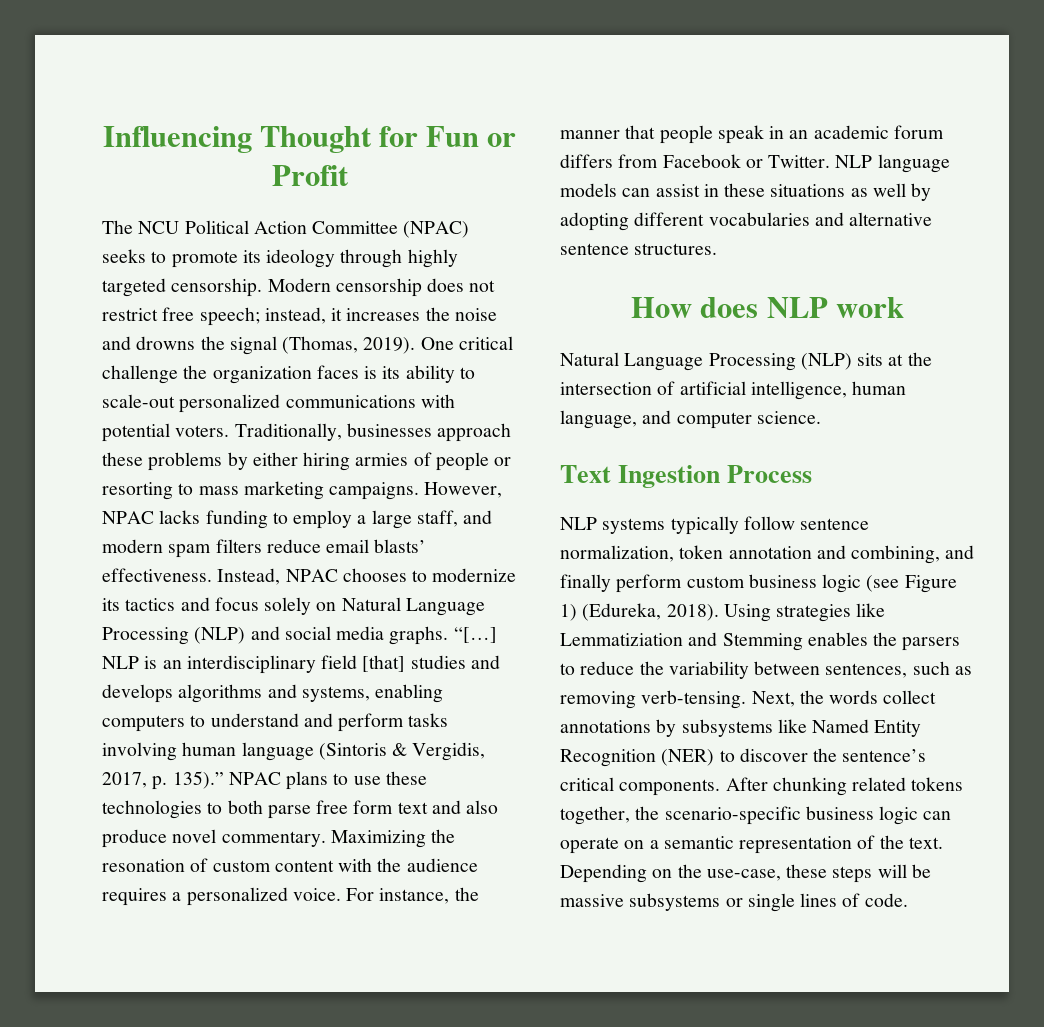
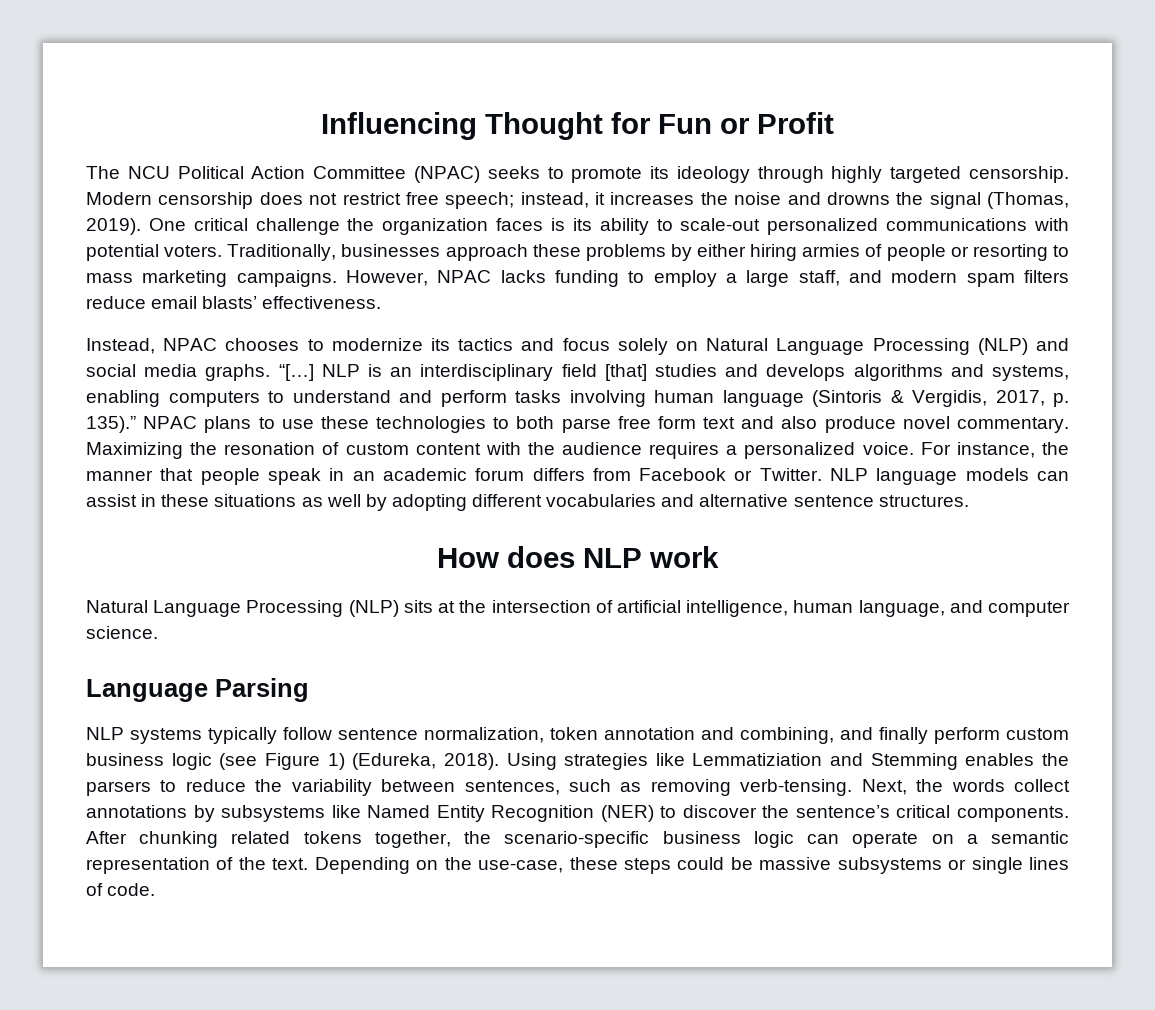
- However, NPAC lacks funding to employ a large staff, and modern spam filters reduce email blasts’ effectiveness. Instead, NPAC chooses to modernize its tactics and focus solely on Natural Language Processing (NLP) and social media graphs.
+ However, NPAC lacks funding to employ a large staff, and modern spam filters reduce email blasts’ effectiveness.
+ Instead, NPAC chooses to modernize its tactics and focus solely on Natural Language Processing (NLP) and social media graphs.
- Text Ingestion Process
+ Language Parsing
- Depending on the use-case, these steps will be massive subsystems or single lines of code.
+ Depending on the use-case, these steps could be massive subsystems or single lines of code.

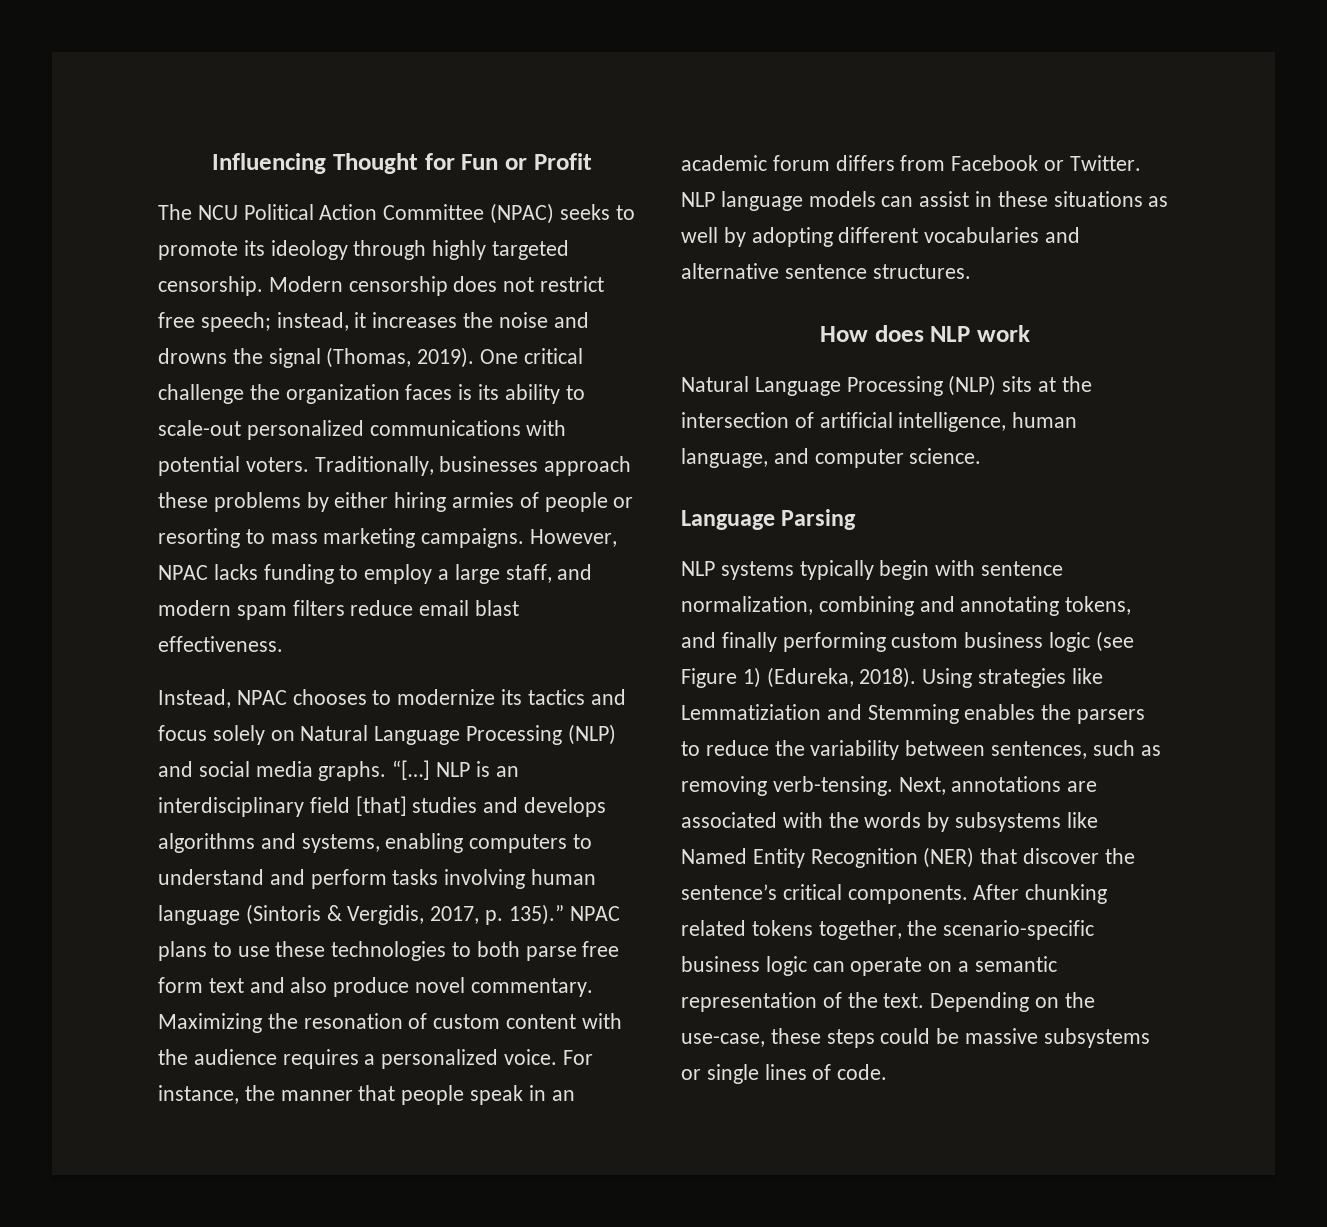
- However, NPAC lacks funding to employ a large staff, and modern spam filters reduce email blasts’ effectiveness.
+ However, NPAC lacks funding to employ a large staff, and modern spam filters reduce email blast effectiveness.
- NLP systems typically follow sentence normalization, token annotation and combining, and finally perform custom business logic (see Figure 1) (Edureka, 2018).
+ NLP systems typically begin with sentence normalization, combining and annotating tokens, and finally performing custom business logic (see Figure 1) (Edureka, 2018).
- Next, the words collect annotations by subsystems like Named Entity Recognition (NER) to discover the sentence’s critical components.
+ Next, annotations are associated with the words by subsystems like Named Entity Recognition (NER) that discover the sentence’s critical components.

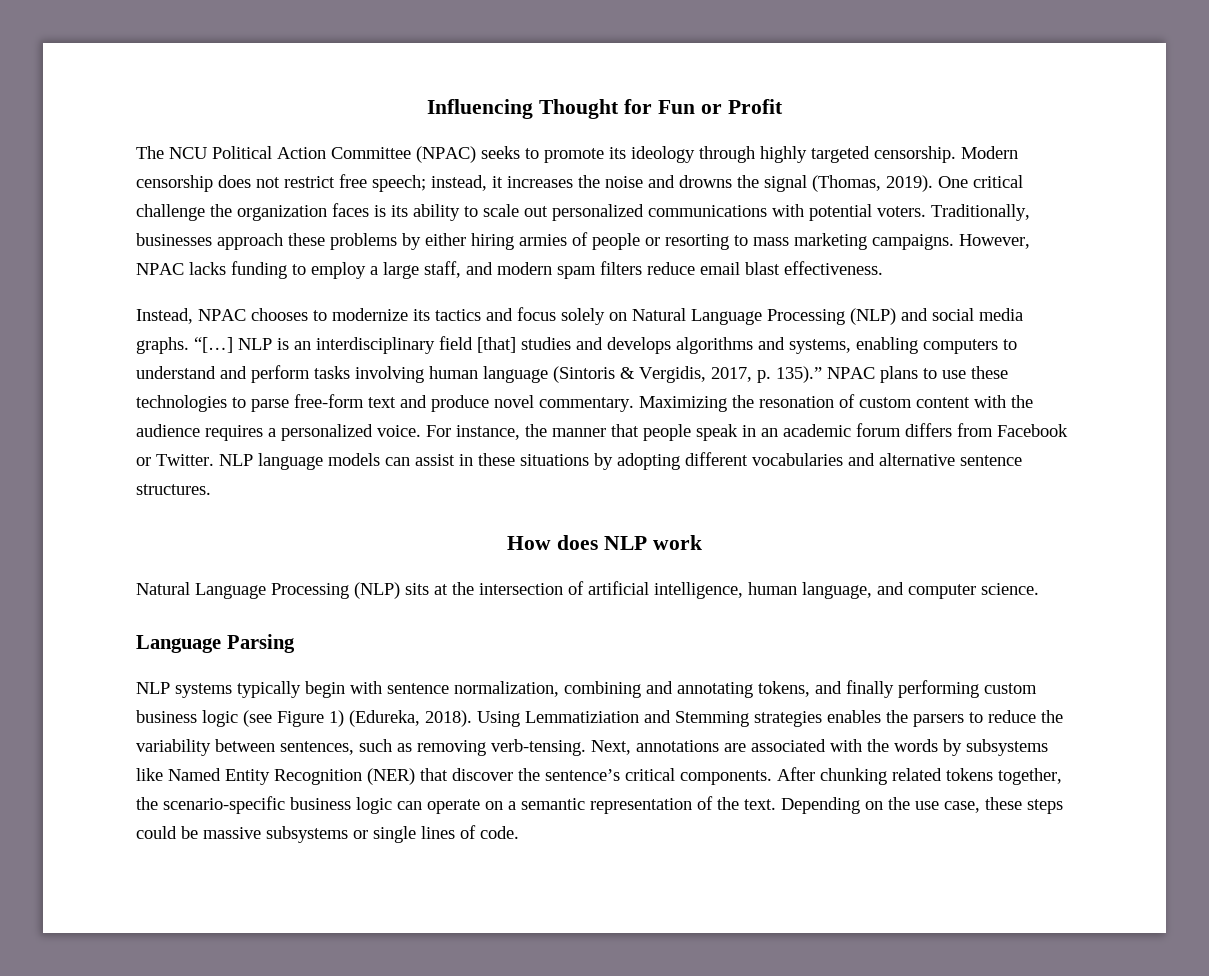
- One critical challenge the organization faces is its ability to scale-out personalized communications with potential voters.
+ One critical challenge the organization faces is its ability to scale out personalized communications with potential voters.
- NPAC plans to use these technologies to both parse free form text and also produce novel commentary.
+ NPAC plans to use these technologies to parse free-form text and produce novel commentary.
- NLP language models can assist in these situations as well by adopting different vocabularies and alternative sentence structures.
+ NLP language models can assist in these situations by adopting different vocabularies and alternative sentence structures.
- Using strategies like Lemmatiziation and Stemming enables the parsers to reduce the variability between sentences, such as removing verb-tensing.
+ Using Lemmatiziation and Stemming strategies enables the parsers to reduce the variability between sentences, such as removing verb-tensing.
- Depending on the use-case, these steps could be massive subsystems or single lines of code.
+ Depending on the use case, these steps could be massive subsystems or single lines of code.

